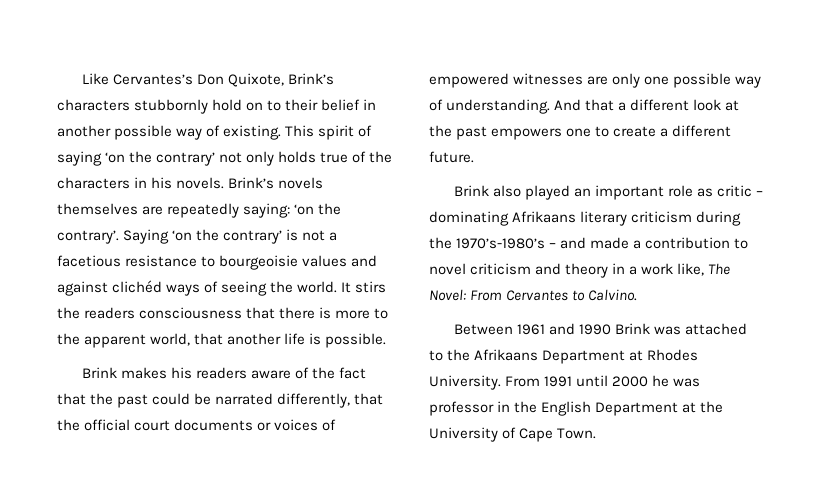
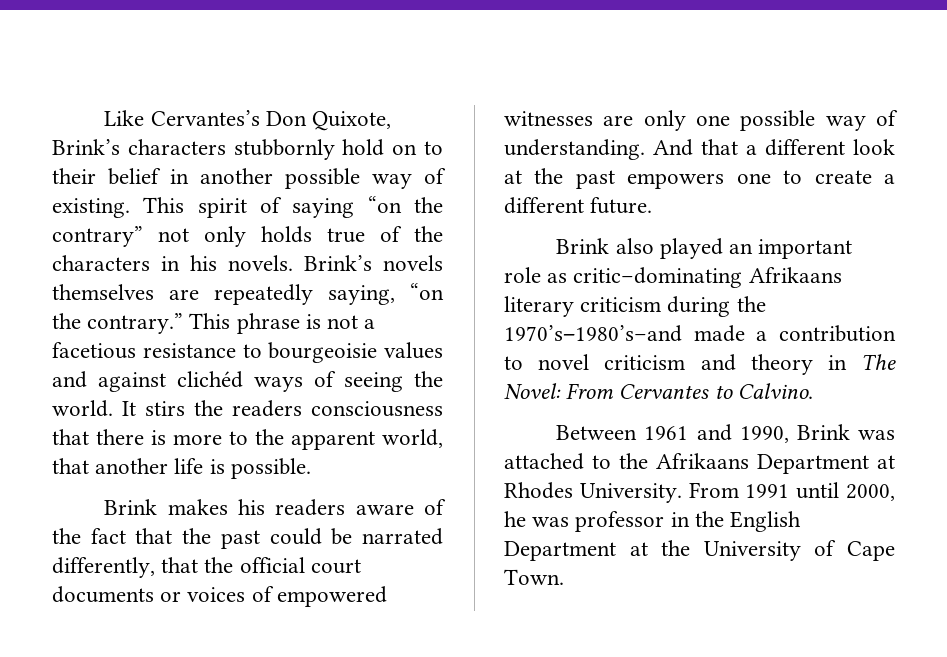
- This spirit of saying ‘on the contrary’ not only holds true of the characters in his novels.
+ This spirit of saying “on the contrary” not only holds true of the characters in his novels.
- Brink’s novels themselves are repeatedly saying: ‘on the contrary’. Saying ‘on the contrary’ is not a facetious resistance to bourgeoisie values and against clichéd ways of seeing the world.
+ Brink’s novels themselves are repeatedly saying, “on the contrary.” This phrase is not a facetious resistance to bourgeoisie values and against clichéd ways of seeing the world.
- Brink also played an important role as critic – dominating Afrikaans literary criticism during the 1970’s-1980’s – and made a contribution to novel criticism and theory in a work like, The Novel: From Cervantes to Calvino.
+ Brink also played an important role as critic–dominating Afrikaans literary criticism during the 1970’s–1980’s–and made a contribution to novel criticism and theory in The Novel: From Cervantes to Calvino.
- Between 1961 and 1990 Brink was attached to the Afrikaans Department at Rhodes University.
+ Between 1961 and 1990, Brink was attached to the Afrikaans Department at Rhodes University.
- From 1991 until 2000 he was professor in the English Department at the University of Cape Town.
+ From 1991 until 2000, he was professor in the English Department at the University of Cape Town.

